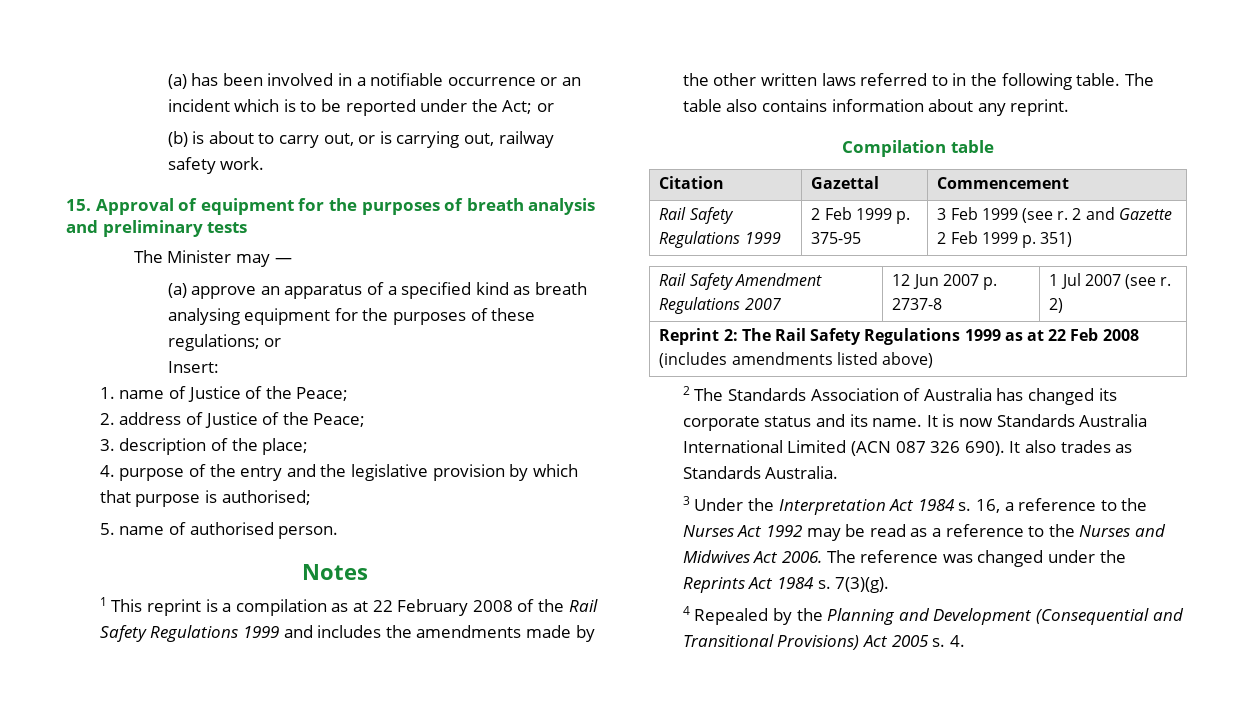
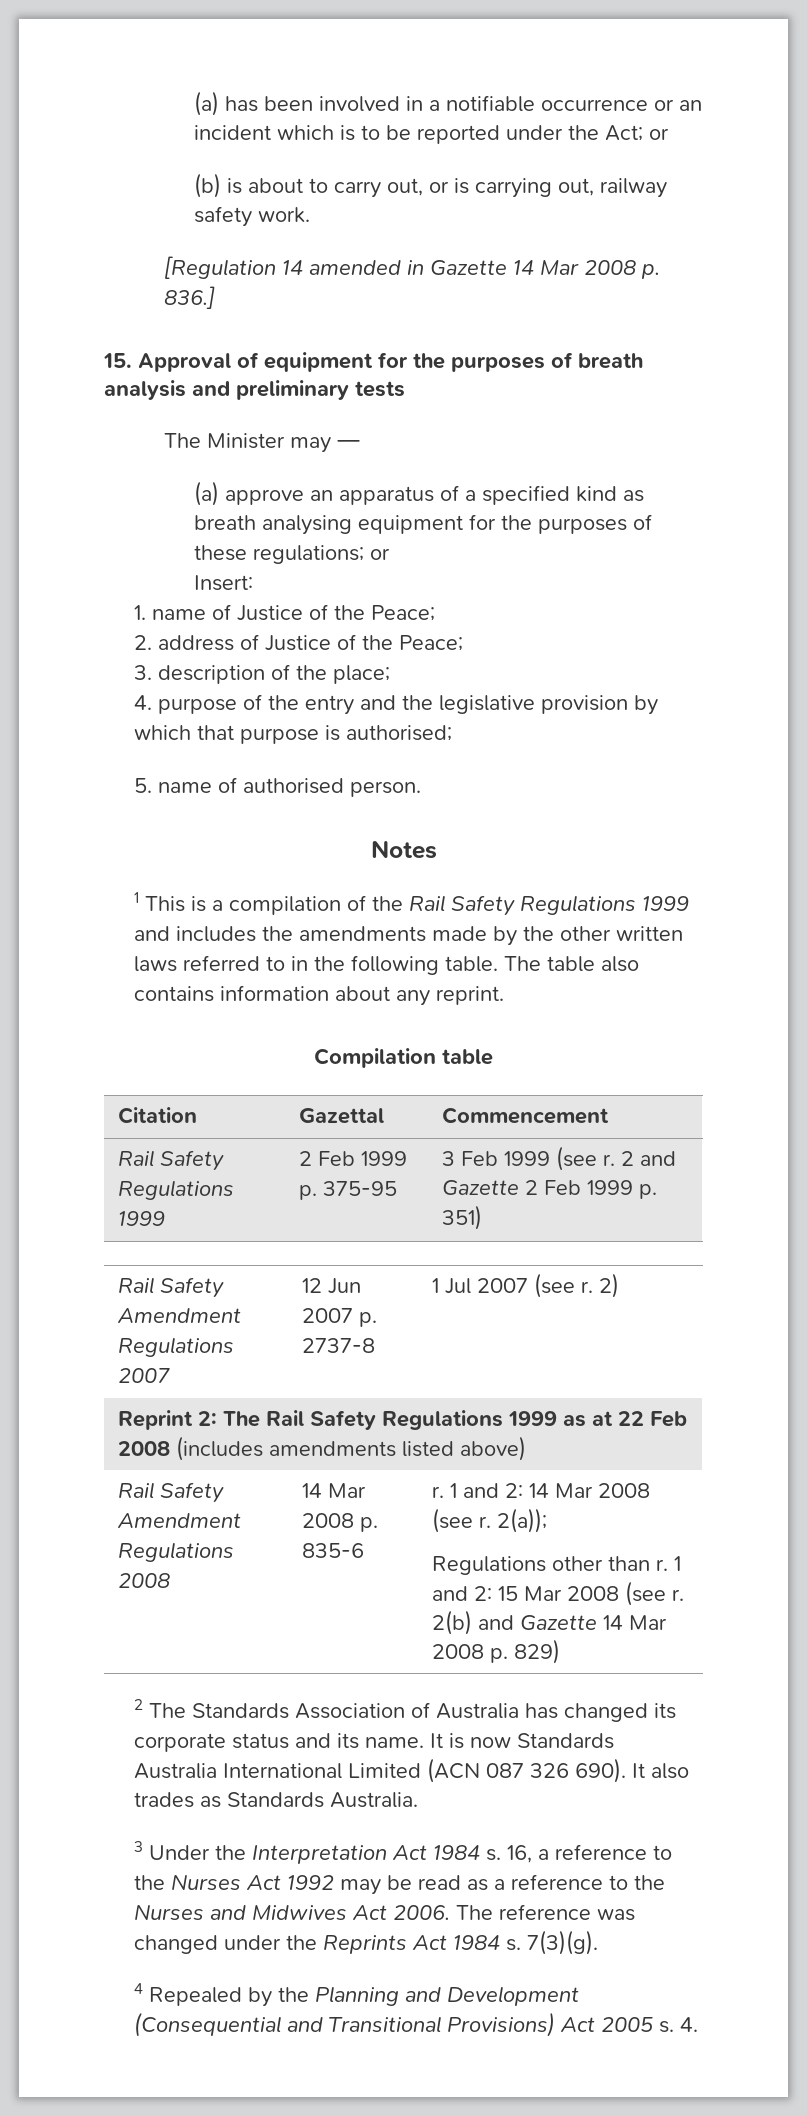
+ [Regulation 14 amended in Gazette 14 Mar 2008 p. 836.]
- 1 This reprint is a compilation as at 22 February 2008 of the Rail Safety Regulations 1999 and includes the amendments made by the other written laws referred to in the following table.
+ 1 This is a compilation of the Rail Safety Regulations 1999 and includes the amendments made by the other written laws referred to in the following table.
+ Rail Safety Amendment Regulations 2008 | 14 Mar 2008 p. 835-6 | r. 1 and 2: 14 Mar 2008 (see r. 2(a));
+ Regulations other than r. 1 and 2: 15 Mar 2008 (see r. 2(b) and Gazette 14 Mar 2008 p. 829)

